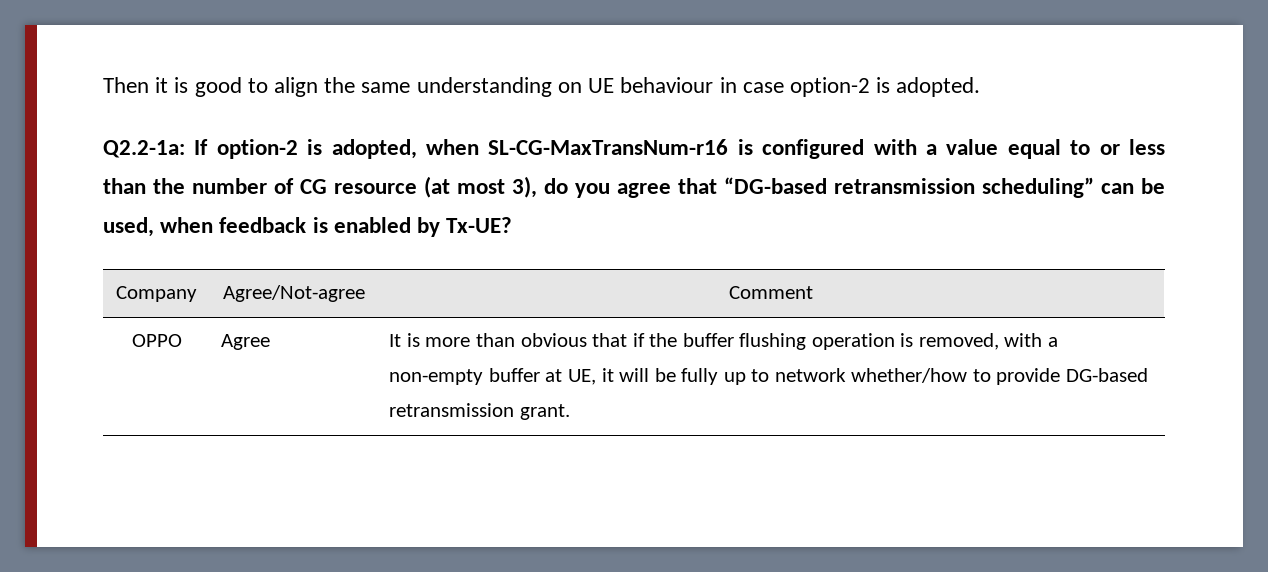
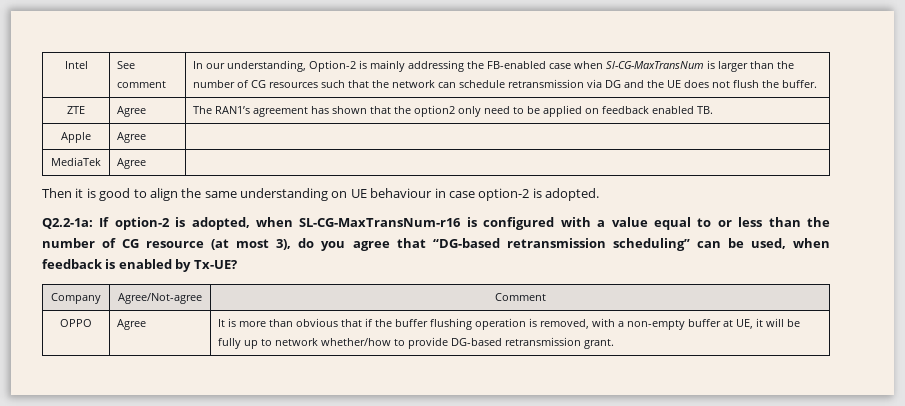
+ Intel | See comment | In our understanding, Option-2 is mainly addressing the FB-enabled case when Sl-CG-MaxTransNum is larger than the number of CG resources such that the network can schedule retransmission via DG and the UE does not flush the buffer.
+ ZTE | Agree | The RAN1’s agreement has shown that the option2 only need to be applied on feedback enabled TB.
+ Apple | Agree |
+ MediaTek | Agree |

